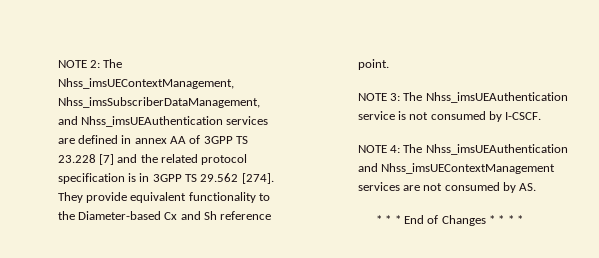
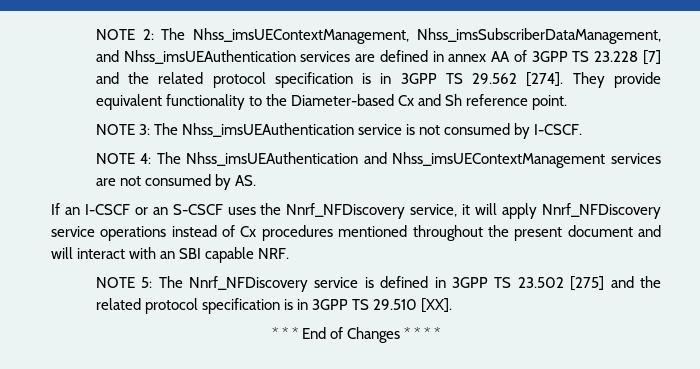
+ If an I-CSCF or an S-CSCF uses the Nnrf_NFDiscovery service, it will apply Nnrf_NFDiscovery service operations instead of Cx procedures mentioned throughout the present document and will interact with an SBI capable NRF.
+ NOTE 5: The Nnrf_NFDiscovery service is defined in 3GPP TS 23.502 [275] and the related protocol specification is in 3GPP TS 29.510 [XX].

